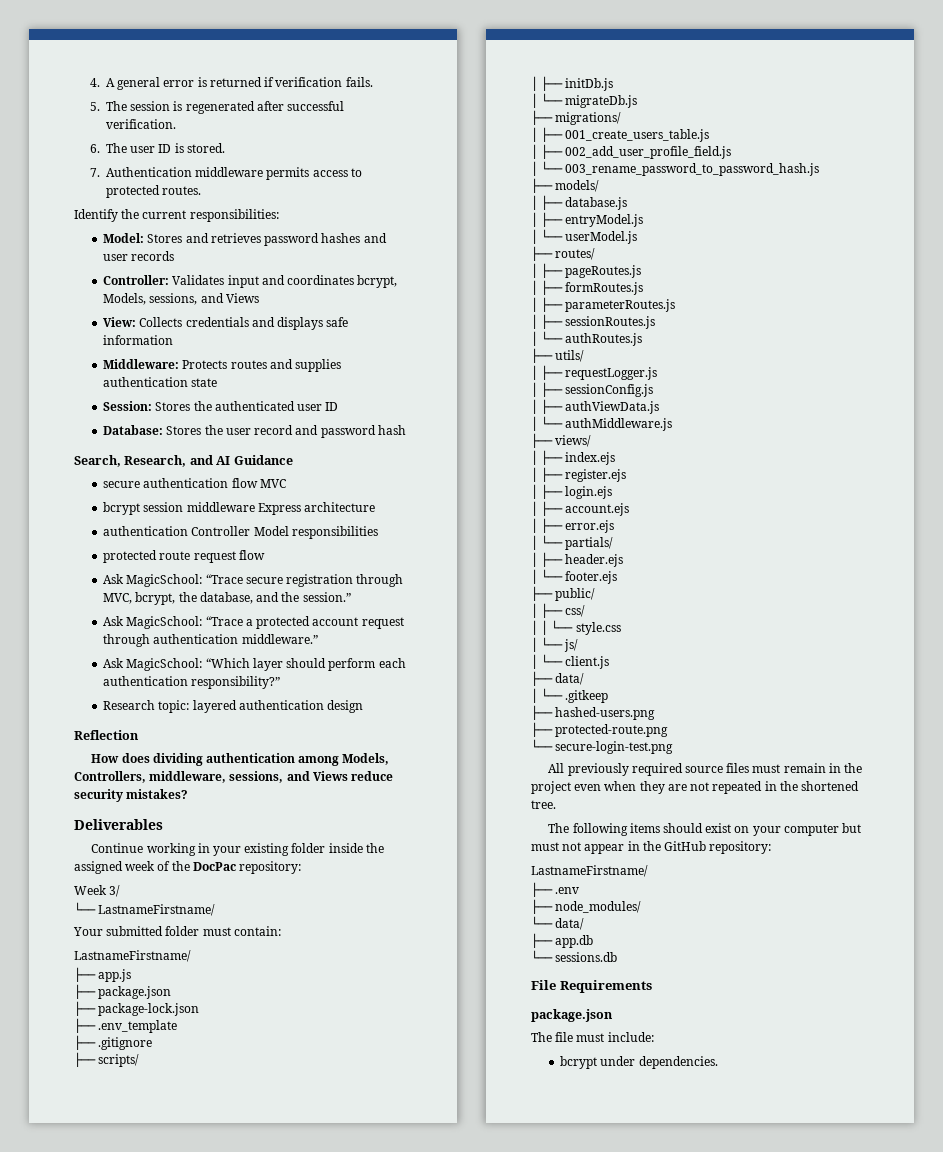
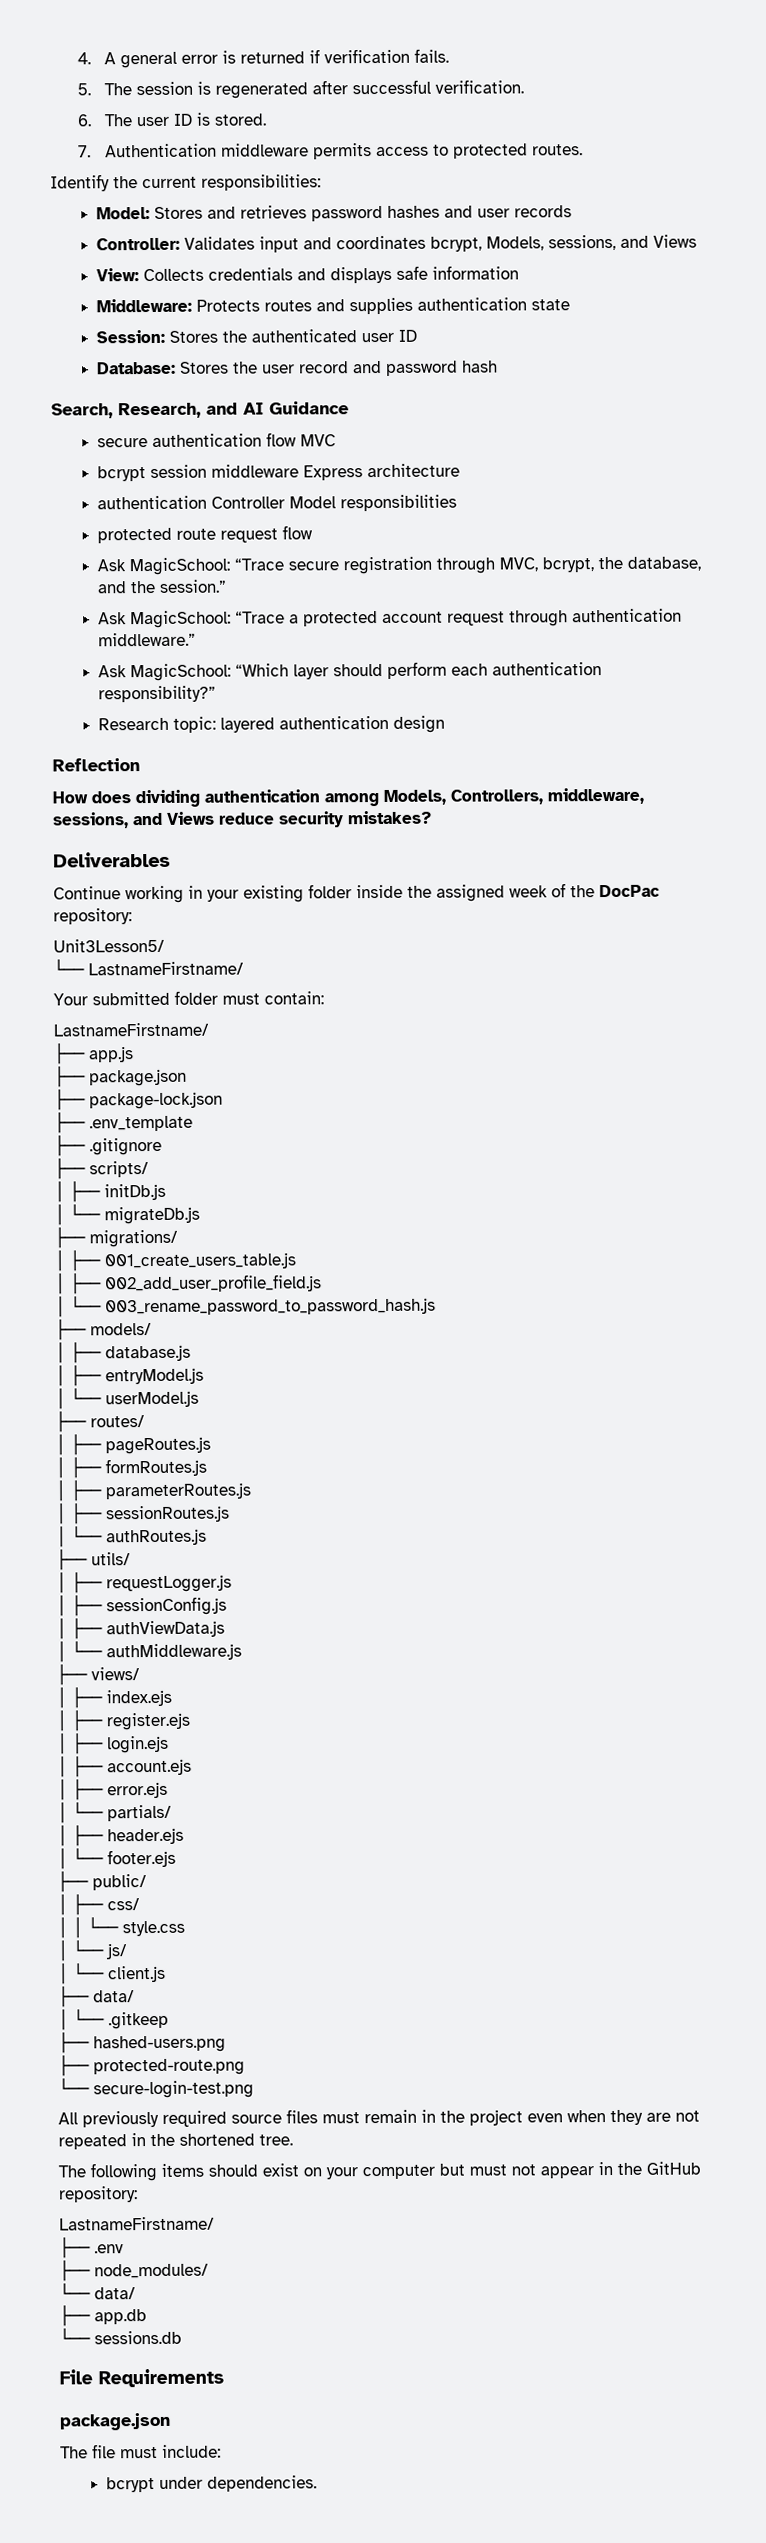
- Week 3/
+ Unit3Lesson5/

